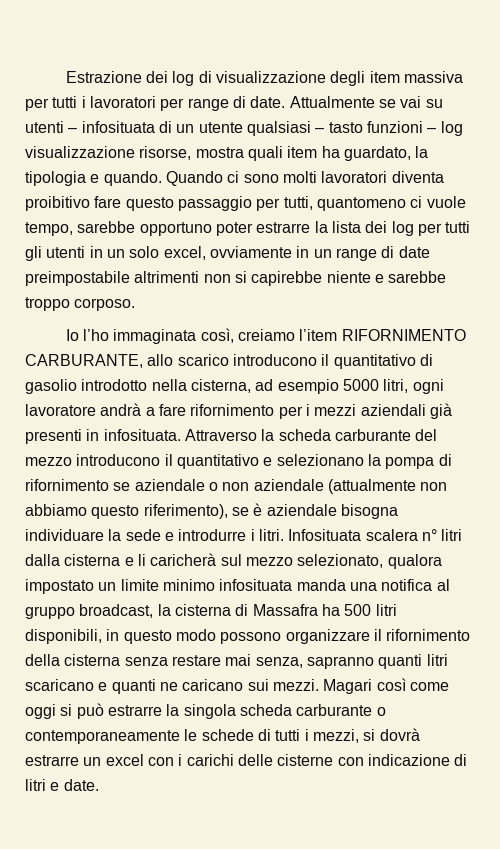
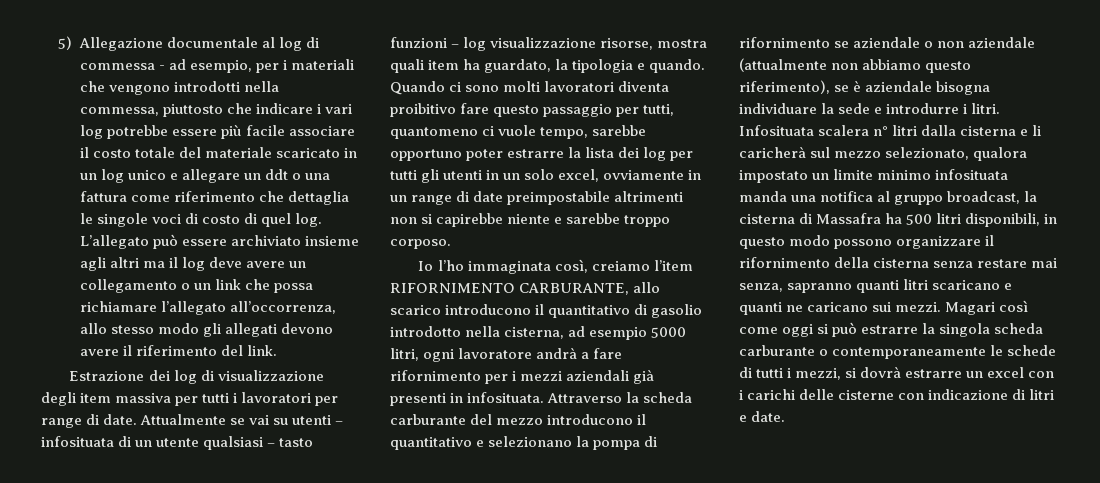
+ 5) Allegazione documentale al log di commessa - ad esempio, per i materiali che vengono introdotti nella commessa, piuttosto che indicare i vari log potrebbe essere più facile associare il costo totale del materiale scaricato in un log unico e allegare un ddt o una fattura come riferimento che dettaglia le singole voci di costo di quel log. L’allegato può essere archiviato insieme agli altri ma il log deve avere un collegamento o un link che possa richiamare l’allegato all’occorrenza, allo stesso modo gli allegati devono avere il riferimento del link.

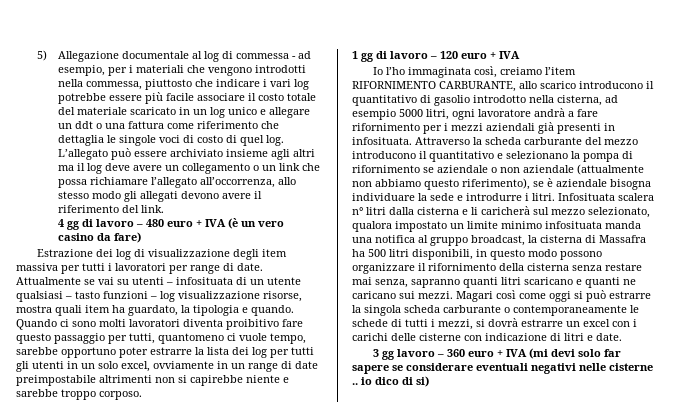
+ 4 gg di lavoro – 480 euro + IVA (è un vero casino da fare)
+ 1 gg di lavoro – 120 euro + IVA
+ 3 gg lavoro – 360 euro + IVA (mi devi solo far sapere se considerare eventuali negativi nelle cisterne .. io dico di si)

